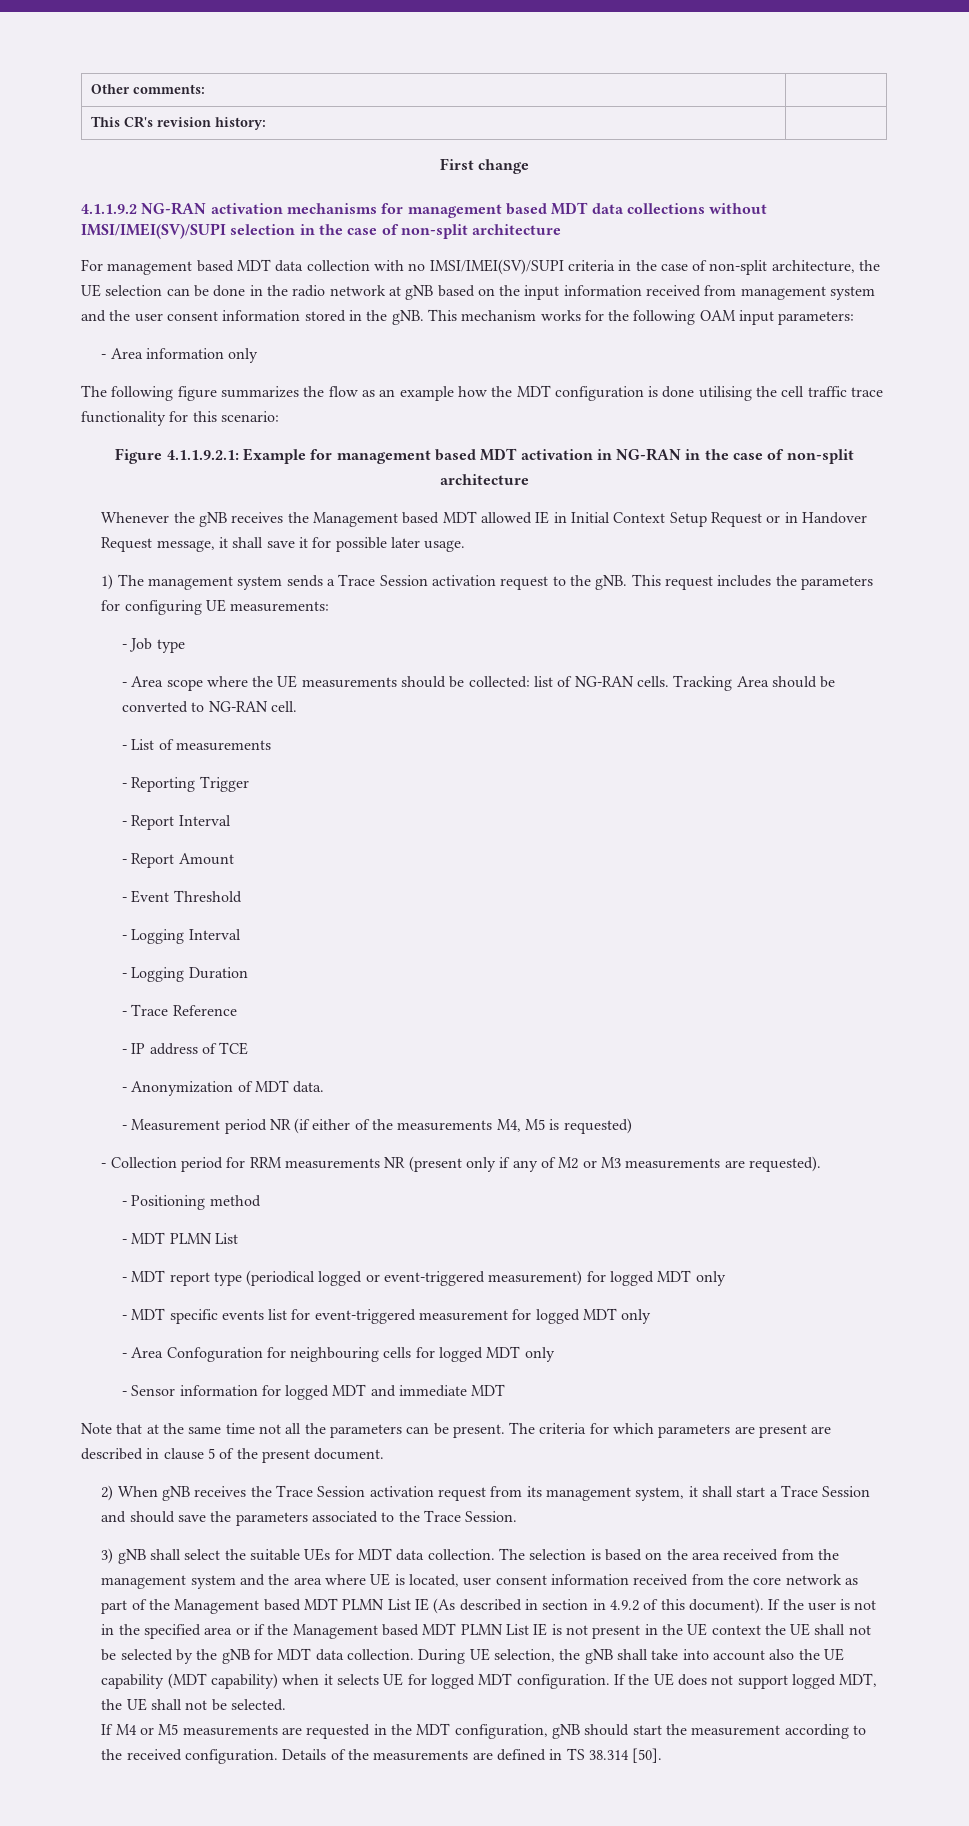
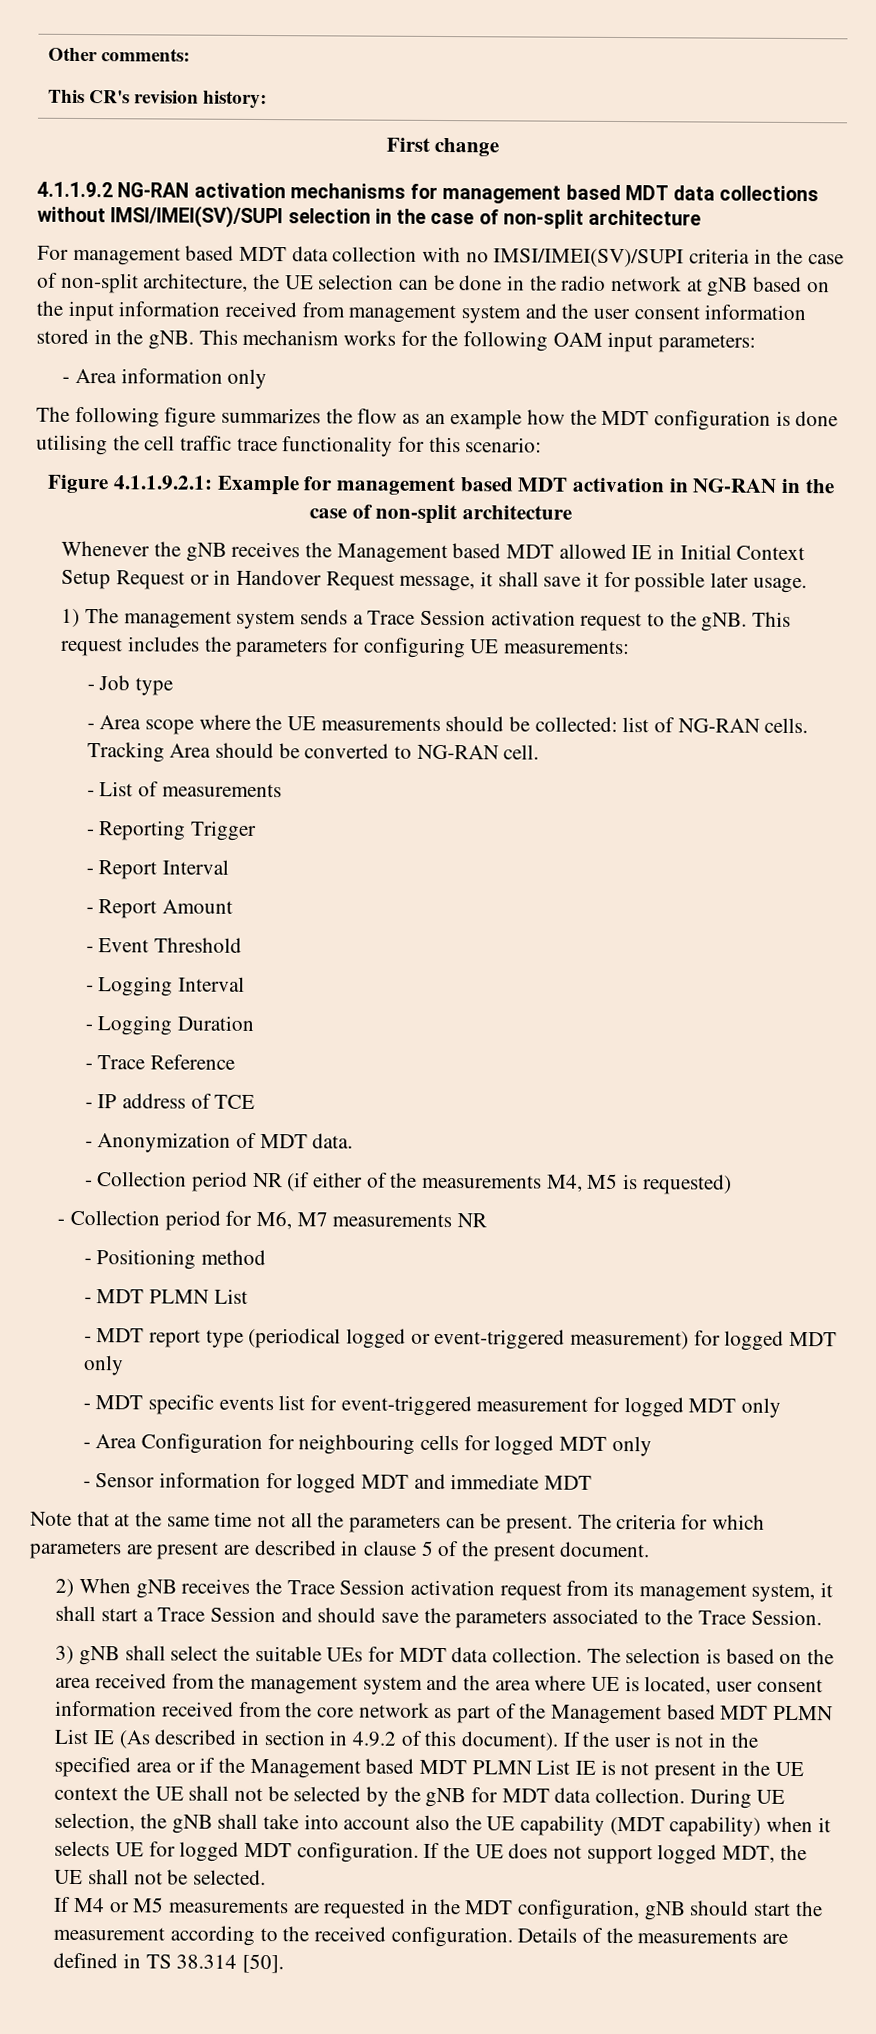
- - Measurement period NR (if either of the measurements M4, M5 is requested)
+ - Collection period NR (if either of the measurements M4, M5 is requested)
- - Collection period for RRM measurements NR (present only if any of M2 or M3 measurements are requested).
+ - Collection period for M6, M7 measurements NR
- - Area Confoguration for neighbouring cells for logged MDT only
+ - Area Configuration for neighbouring cells for logged MDT only

